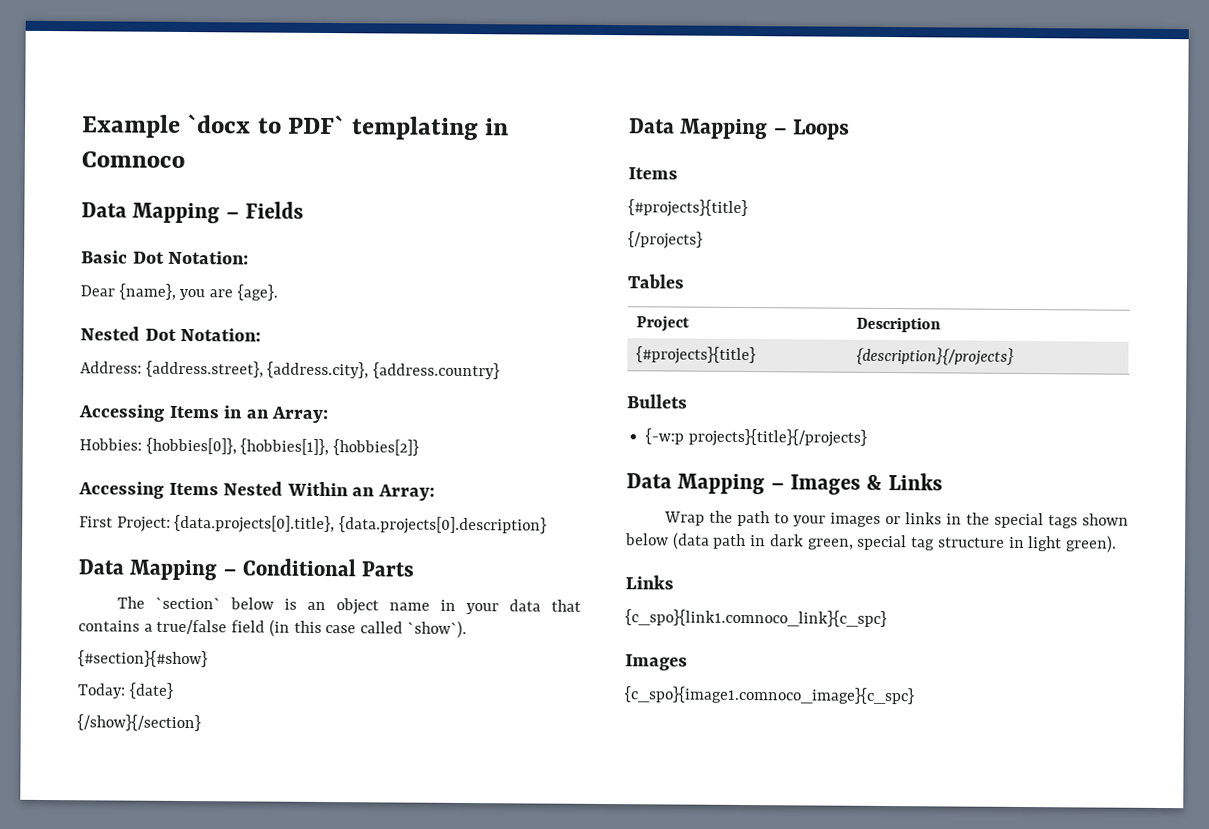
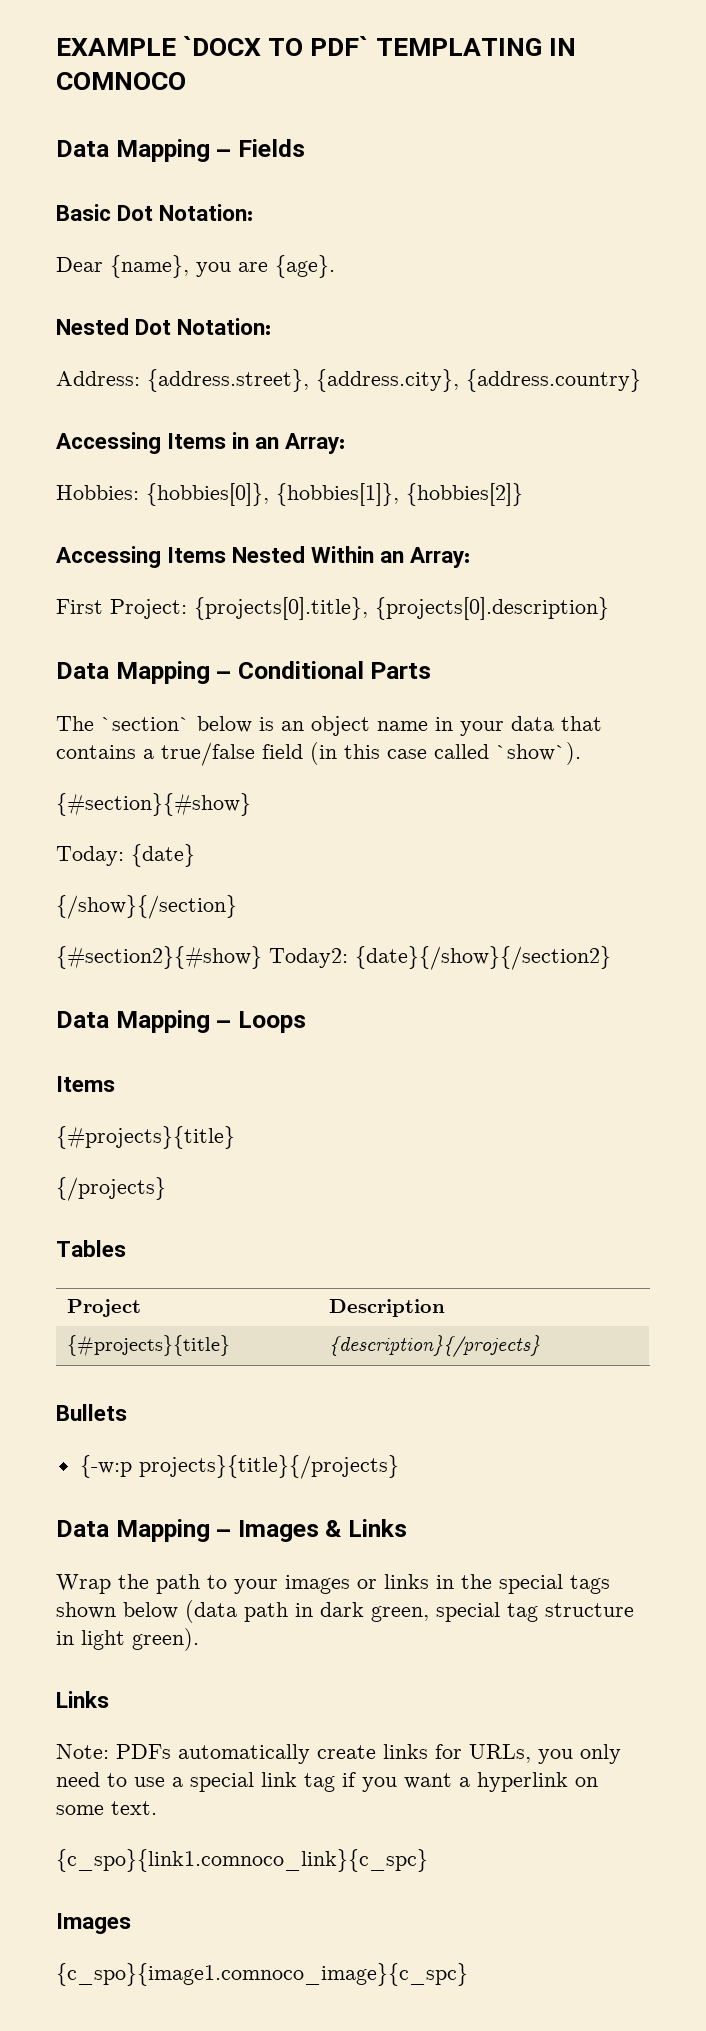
- Example `docx to PDF` templating in Comnoco
+ EXAMPLE `DOCX TO PDF` TEMPLATING IN COMNOCO
- First Project: {data.projects[0].title}, {data.projects[0].description}
+ First Project: {projects[0].title}, {projects[0].description}
+ {#section2}{#show} Today2: {date}{/show}{/section2}
+ Note: PDFs automatically create links for URLs, you only need to use a special link tag if you want a hyperlink on some text.

